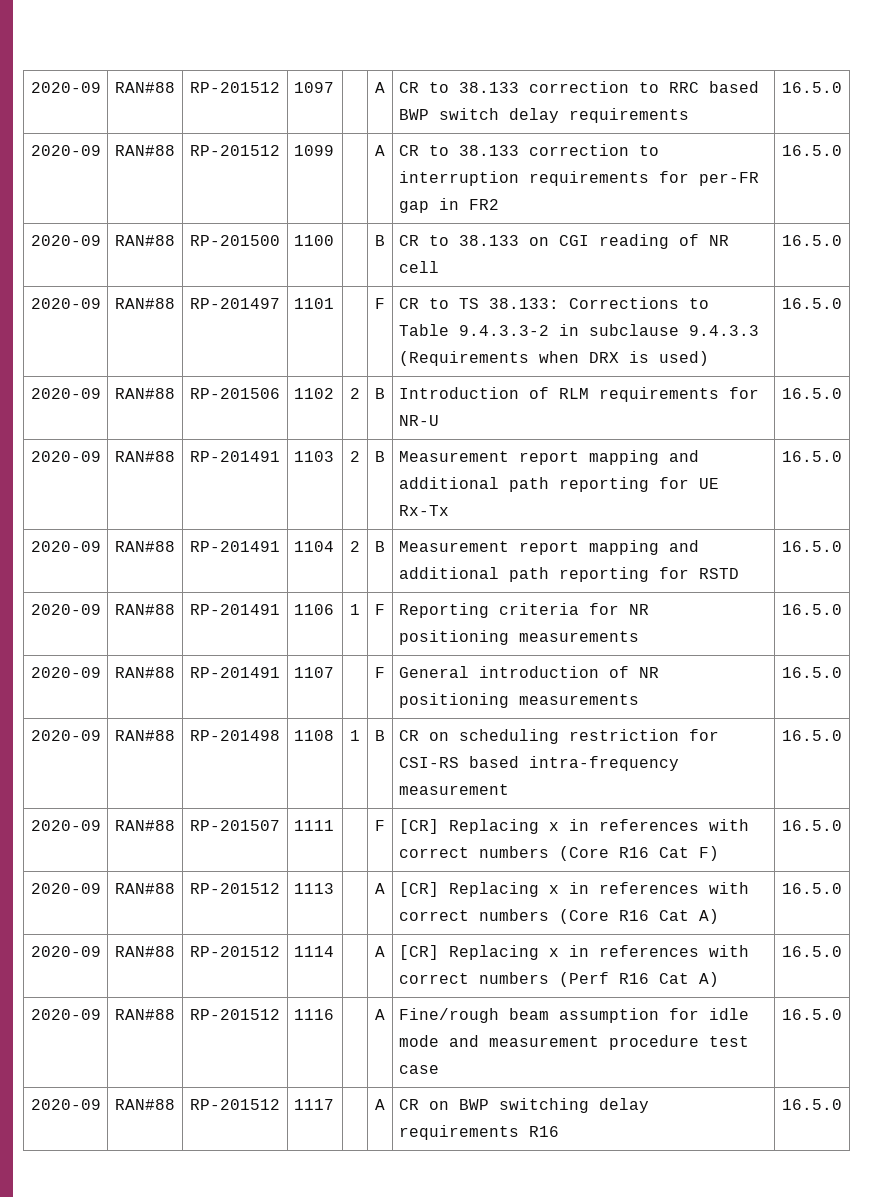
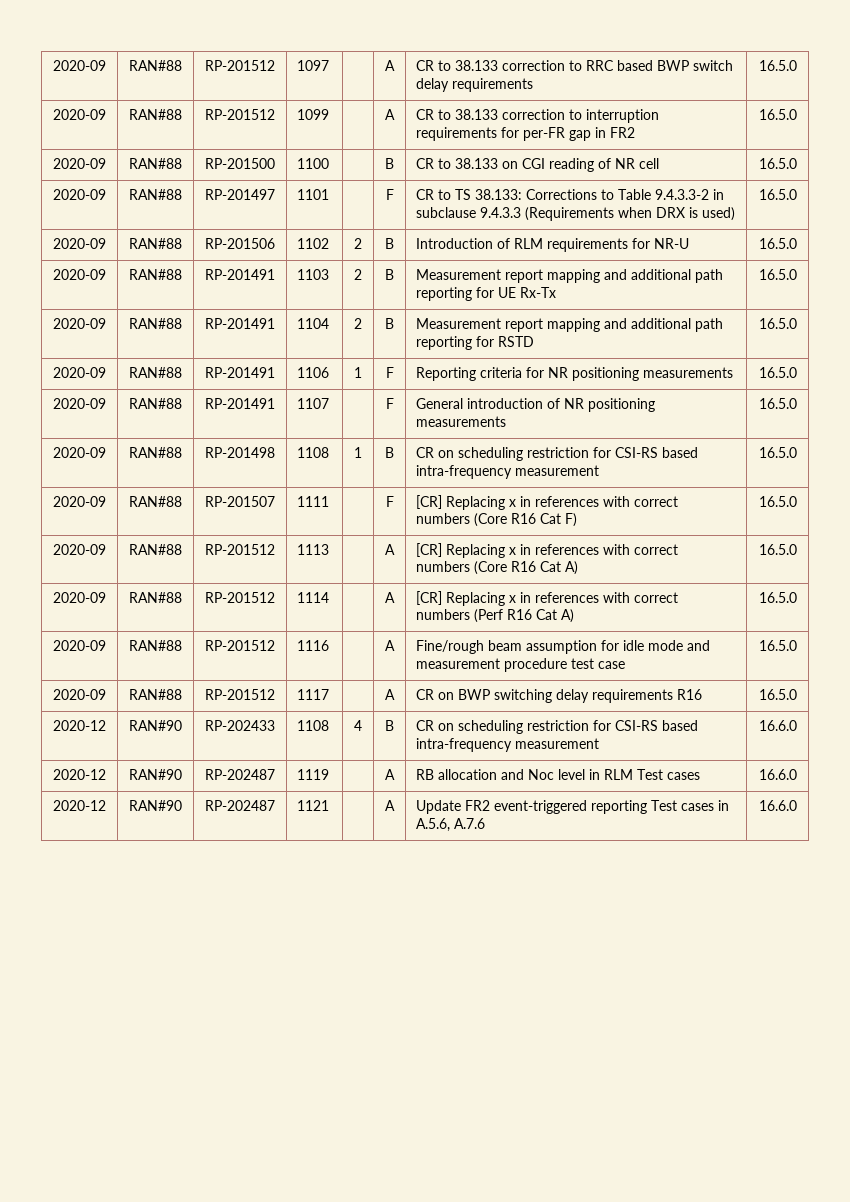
+ 2020-12 | RAN#90 | RP-202433 | 1108 | 4 | B | CR on scheduling restriction for CSI-RS based intra-frequency measurement | 16.6.0
+ 2020-12 | RAN#90 | RP-202487 | 1119 | | A | RB allocation and Noc level in RLM Test cases | 16.6.0
+ 2020-12 | RAN#90 | RP-202487 | 1121 | | A | Update FR2 event-triggered reporting Test cases in A.5.6, A.7.6 | 16.6.0

